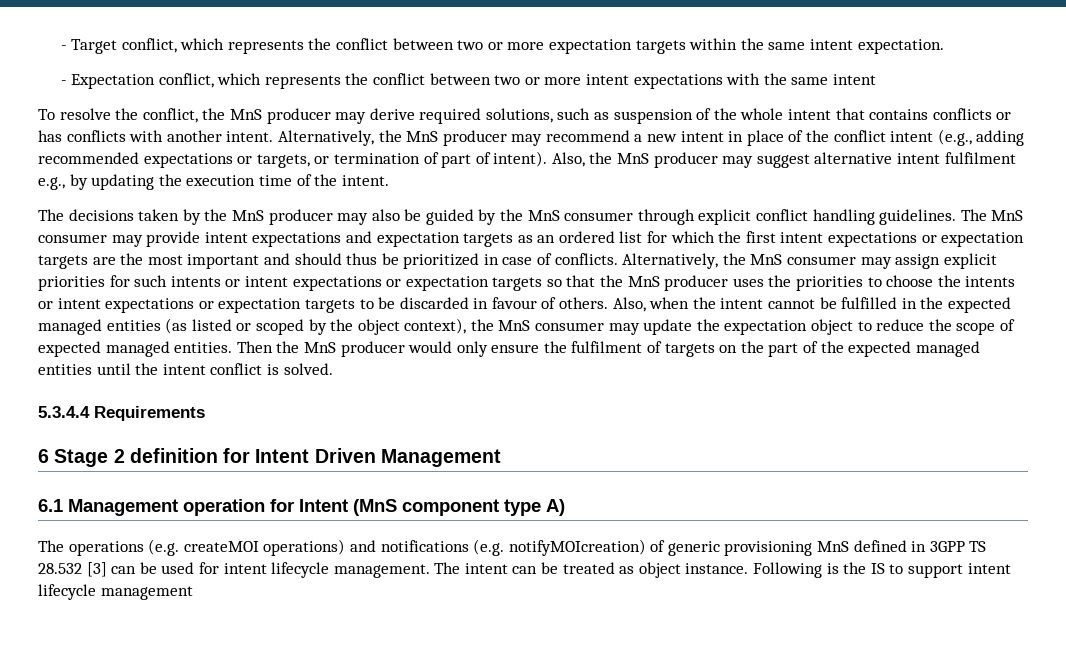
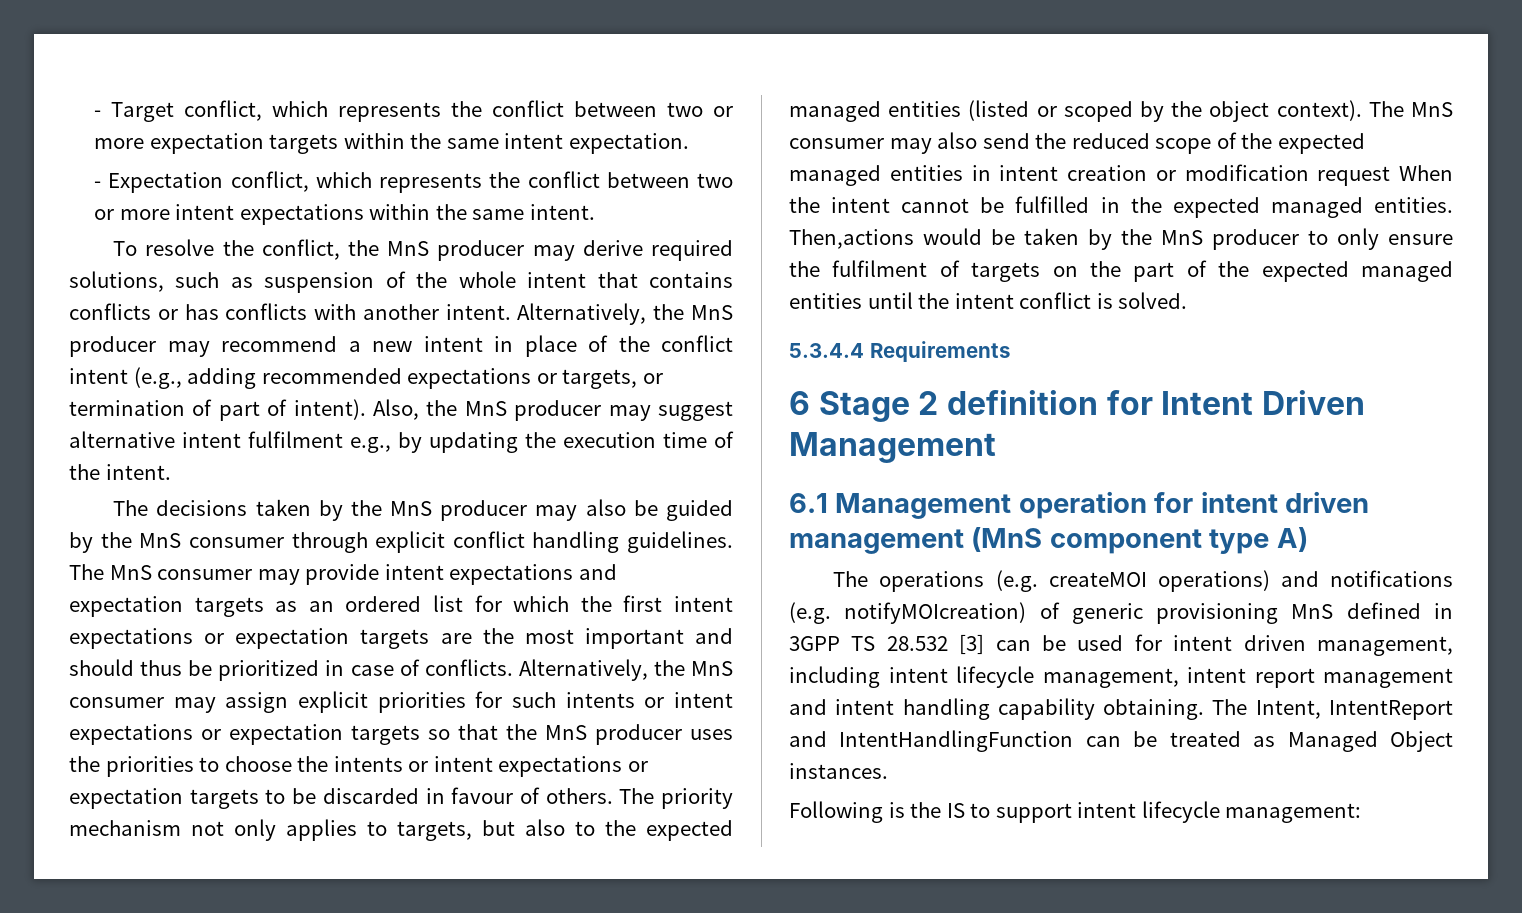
- - Expectation conflict, which represents the conflict between two or more intent expectations with the same intent
+ - Expectation conflict, which represents the conflict between two or more intent expectations within the same intent.
- Also, when the intent cannot be fulfilled in the expected managed entities (as listed or scoped by the object context), the MnS consumer may update the expectation object to reduce the scope of expected managed entities. Then the MnS producer would only ensure the fulfilment of targets on the part of the expected managed entities until the intent conflict is solved.
+ The priority mechanism not only applies to targets, but also to the expected managed entities (listed or scoped by the object context). The MnS consumer may also send the reduced scope of the expected managed entities in intent creation or modification request When the intent cannot be fulfilled in the expected managed entities. Then,actions would be taken by the MnS producer to only ensure the fulfilment of targets on the part of the expected managed entities until the intent conflict is solved.
- 6.1 Management operation for Intent (MnS component type A)
+ 6.1 Management operation for intent driven management (MnS component type A)
- The operations (e.g. createMOI operations) and notifications (e.g. notifyMOIcreation) of generic provisioning MnS defined in 3GPP TS 28.532 [3] can be used for intent lifecycle management. The intent can be treated as object instance. Following is the IS to support intent lifecycle management
+ The operations (e.g. createMOI operations) and notifications (e.g. notifyMOIcreation) of generic provisioning MnS defined in 3GPP TS 28.532 [3] can be used for intent driven management, including intent lifecycle management, intent report management and intent handling capability obtaining. The Intent, IntentReport and IntentHandlingFunction can be treated as Managed Object instances.
+ Following is the IS to support intent lifecycle management:

